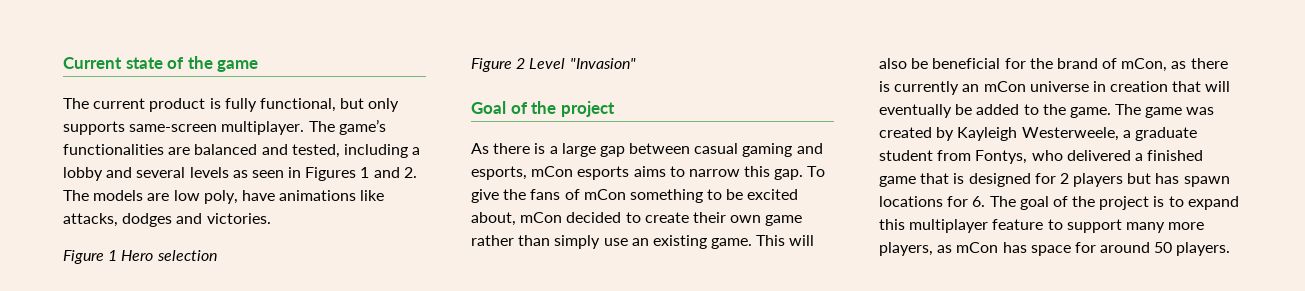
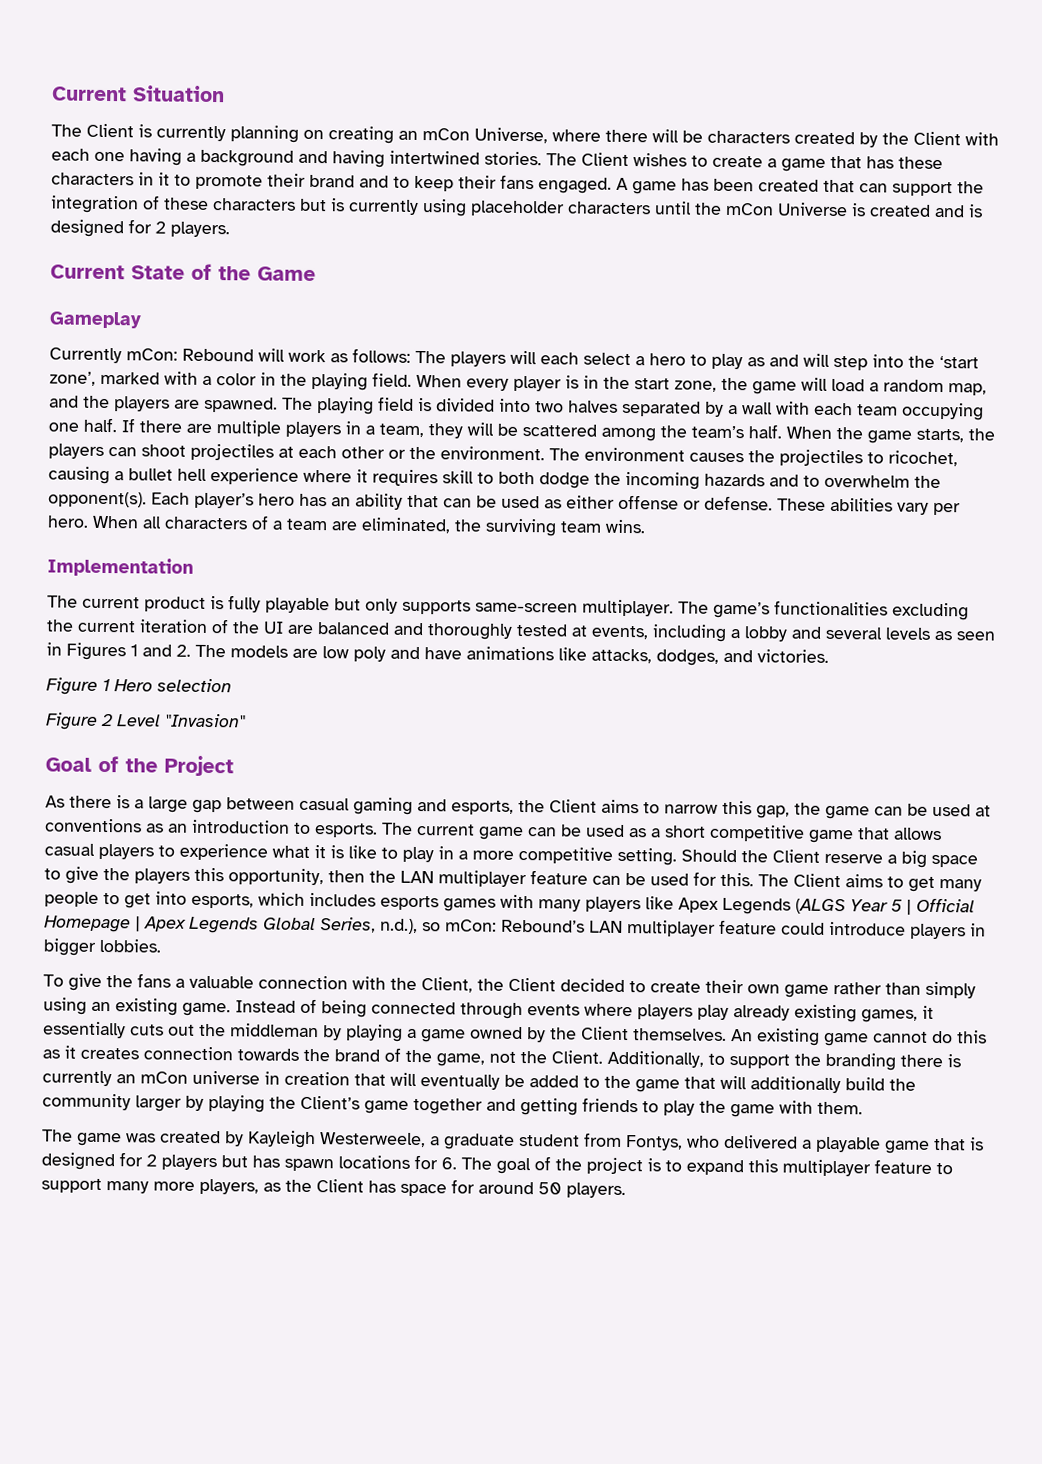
- Current state of the game
+ Current Situation
+ The Client is currently planning on creating an mCon Universe, where there will be characters created by the Client with each one having a background and having intertwined stories. The Client wishes to create a game that has these characters in it to promote their brand and to keep their fans engaged. A game has been created that can support the integration of these characters but is currently using placeholder characters until the mCon Universe is created and is designed for 2 players.
+ Current State of the Game
+ Gameplay
+ Currently mCon: Rebound will work as follows: The players will each select a hero to play as and will step into the ‘start zone’, marked with a color in the playing field. When every player is in the start zone, the game will load a random map, and the players are spawned. The playing field is divided into two halves separated by a wall with each team occupying one half. If there are multiple players in a team, they will be scattered among the team’s half. When the game starts, the players can shoot projectiles at each other or the environment. The environment causes the projectiles to ricochet, causing a bullet hell experience where it requires skill to both dodge the incoming hazards and to overwhelm the opponent(s). Each player’s hero has an ability that can be used as either offense or defense. These abilities vary per hero. When all characters of a team are eliminated, the surviving team wins.
+ Implementation
- The current product is fully functional, but only supports same-screen multiplayer.
+ The current product is fully playable but only supports same-screen multiplayer.
- The game’s functionalities are balanced and tested, including a lobby and several levels as seen in Figures 1 and 2. The models are low poly, have animations like attacks, dodges and victories.
+ The game’s functionalities excluding the current iteration of the UI are balanced and thoroughly tested at events, including a lobby and several levels as seen in Figures 1 and 2. The models are low poly and have animations like attacks, dodges, and victories.
- Goal of the project
+ Goal of the Project
- As there is a large gap between casual gaming and esports, mCon esports aims to narrow this gap. To give the fans of mCon something to be excited about, mCon decided to create their own game rather than simply use an existing game.
+ As there is a large gap between casual gaming and esports, the Client aims to narrow this gap, the game can be used at conventions as an introduction to esports. The current game can be used as a short competitive game that allows casual players to experience what it is like to play in a more competitive setting. Should the Client reserve a big space to give the players this opportunity, then the LAN multiplayer feature can be used for this. The Client aims to get many people to get into esports, which includes esports games with many players like Apex Legends (ALGS Year 5 | Official Homepage | Apex Legends Global Series, n.d.), so mCon: Rebound’s LAN multiplayer feature could introduce players in bigger lobbies.
+ To give the fans a valuable connection with the Client, the Client decided to create their own game rather than simply using an existing game.
- This will also be beneficial for the brand of mCon, as there is currently an mCon universe in creation that will eventually be added to the game. The game was created by Kayleigh Westerweele, a graduate student from Fontys, who delivered a finished game that is designed for 2 players but has spawn locations for 6. The goal of the project is to expand this multiplayer feature to support many more players, as mCon has space for around 50 players.
+ Instead of being connected through events where players play already existing games, it essentially cuts out the middleman by playing a game owned by the Client themselves. An existing game cannot do this as it creates connection towards the brand of the game, not the Client. Additionally, to support the branding there is currently an mCon universe in creation that will eventually be added to the game that will additionally build the community larger by playing the Client’s game together and getting friends to play the game with them.
+ The game was created by Kayleigh Westerweele, a graduate student from Fontys, who delivered a playable game that is designed for 2 players but has spawn locations for 6. The goal of the project is to expand this multiplayer feature to support many more players, as the Client has space for around 50 players.

